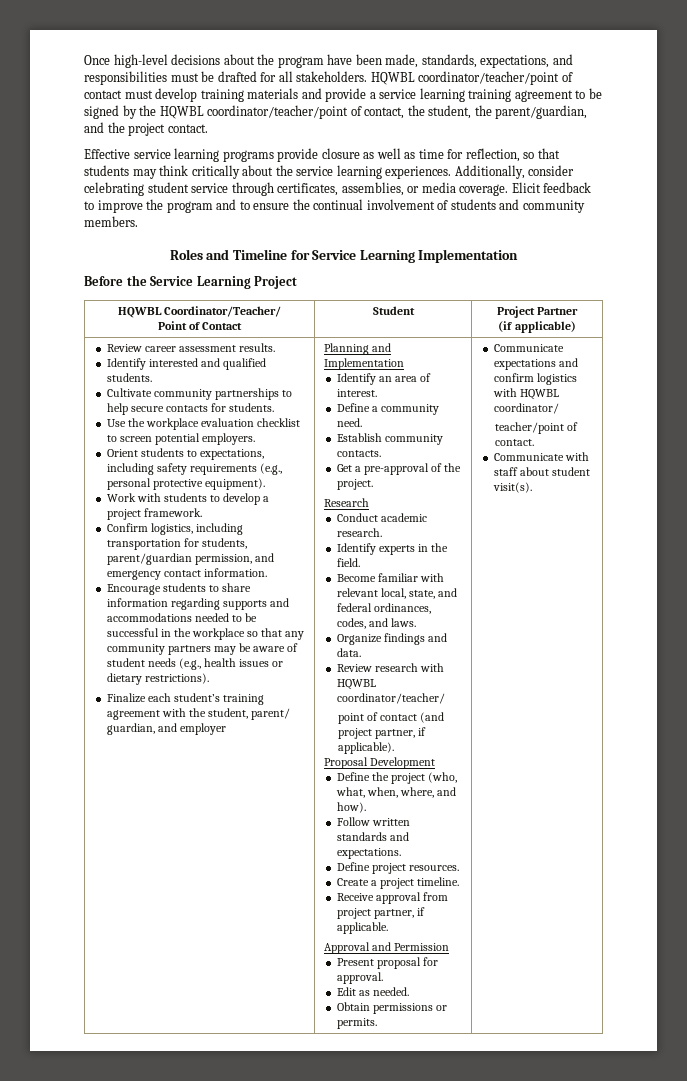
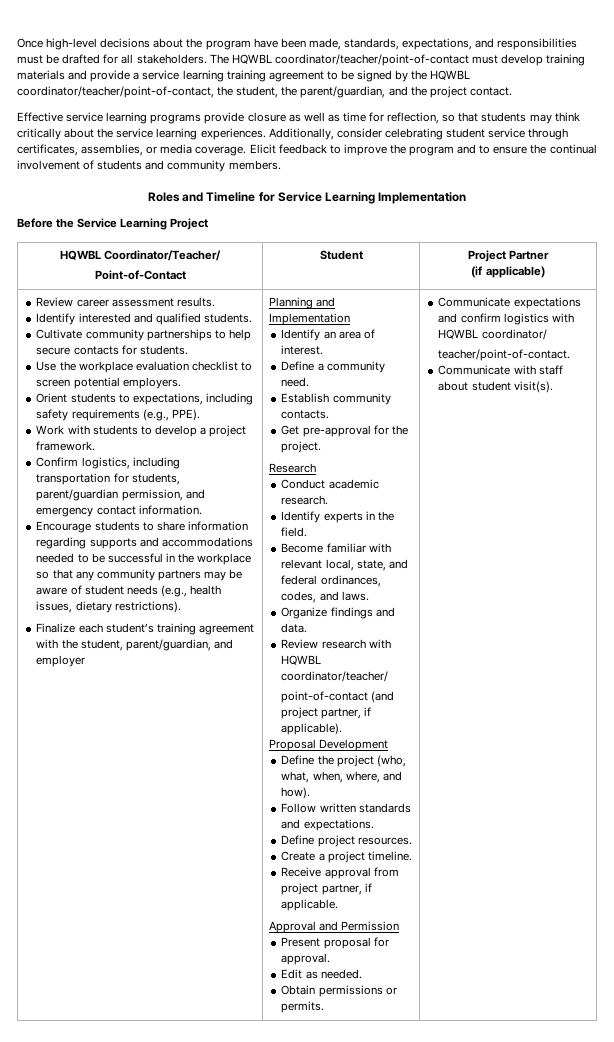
- HQWBL coordinator/teacher/point of contact must develop training materials and provide a service learning training agreement to be signed by the HQWBL coordinator/teacher/point of contact, the student, the parent/guardian, and the project contact.
+ The HQWBL coordinator/teacher/point-of-contact must develop training materials and provide a service learning training agreement to be signed by the HQWBL coordinator/teacher/point-of-contact, the student, the parent/guardian, and the project contact.
  HQWBL Coordinator/Teacher/
- Point of Contact | Student | Project Partner
+ Point-of-Contact | Student | Project Partner
- Orient students to expectations, including safety requirements (e.g., personal protective equipment).
+ Orient students to expectations, including safety requirements (e.g., PPE).
- Encourage students to share information regarding supports and accommodations needed to be successful in the workplace so that any community partners may be aware of student needs (e.g., health issues or dietary restrictions).
+ Encourage students to share information regarding supports and accommodations needed to be successful in the workplace so that any community partners may be aware of student needs (e.g., health issues, dietary restrictions).
- Finalize each student’s training agreement with the student, parent/ guardian, and employer
+ Finalize each student’s training agreement with the student, parent/guardian, and employer
- Get a pre-approval of the project.
+ Get pre-approval for the project.
- point of contact (and project partner, if applicable).
+ point-of-contact (and project partner, if applicable).
- teacher/point of contact.
+ teacher/point-of-contact.

